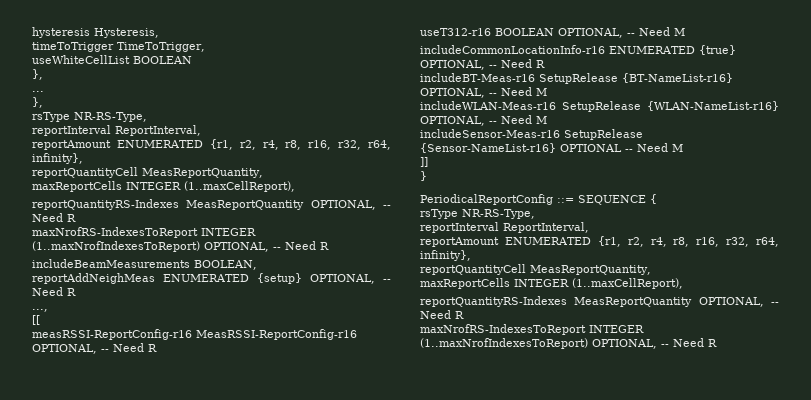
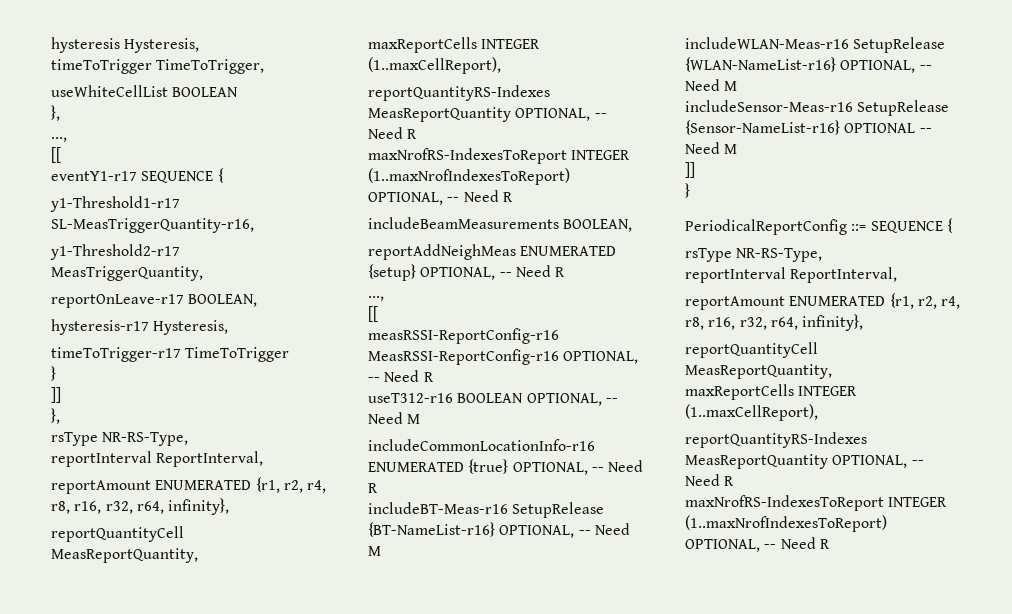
  useWhiteCellList BOOLEAN
  },
- ...
+ ...,
+ [[
+ eventY1-r17 SEQUENCE {
+ y1-Threshold1-r17 SL-MeasTriggerQuantity-r16,
+ y1-Threshold2-r17 MeasTriggerQuantity,
+ reportOnLeave-r17 BOOLEAN,
+ hysteresis-r17 Hysteresis,
+ timeToTrigger-r17 TimeToTrigger
+ }
+ ]]

